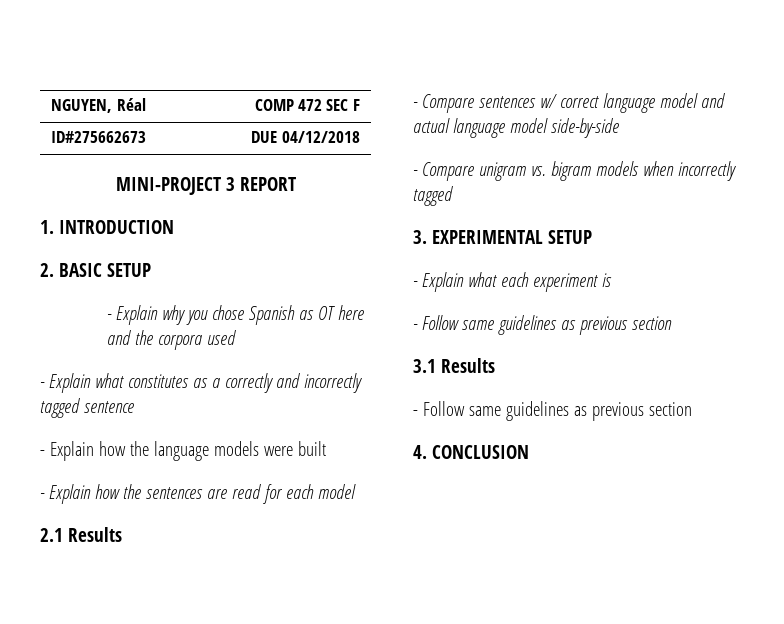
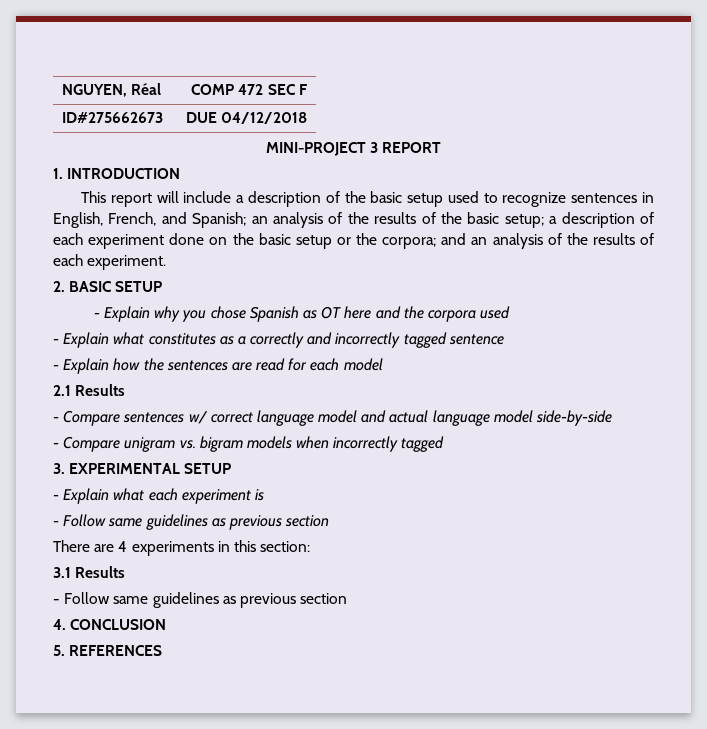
+ This report will include a description of the basic setup used to recognize sentences in English, French, and Spanish; an analysis of the results of the basic setup; a description of each experiment done on the basic setup or the corpora; and an analysis of the results of each experiment.
- - Explain how the language models were built
+ There are 4 experiments in this section:
+ 5. REFERENCES

